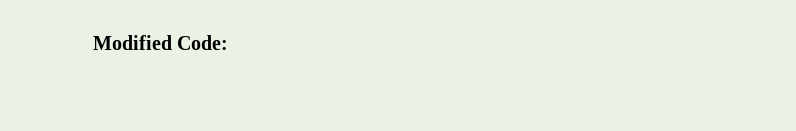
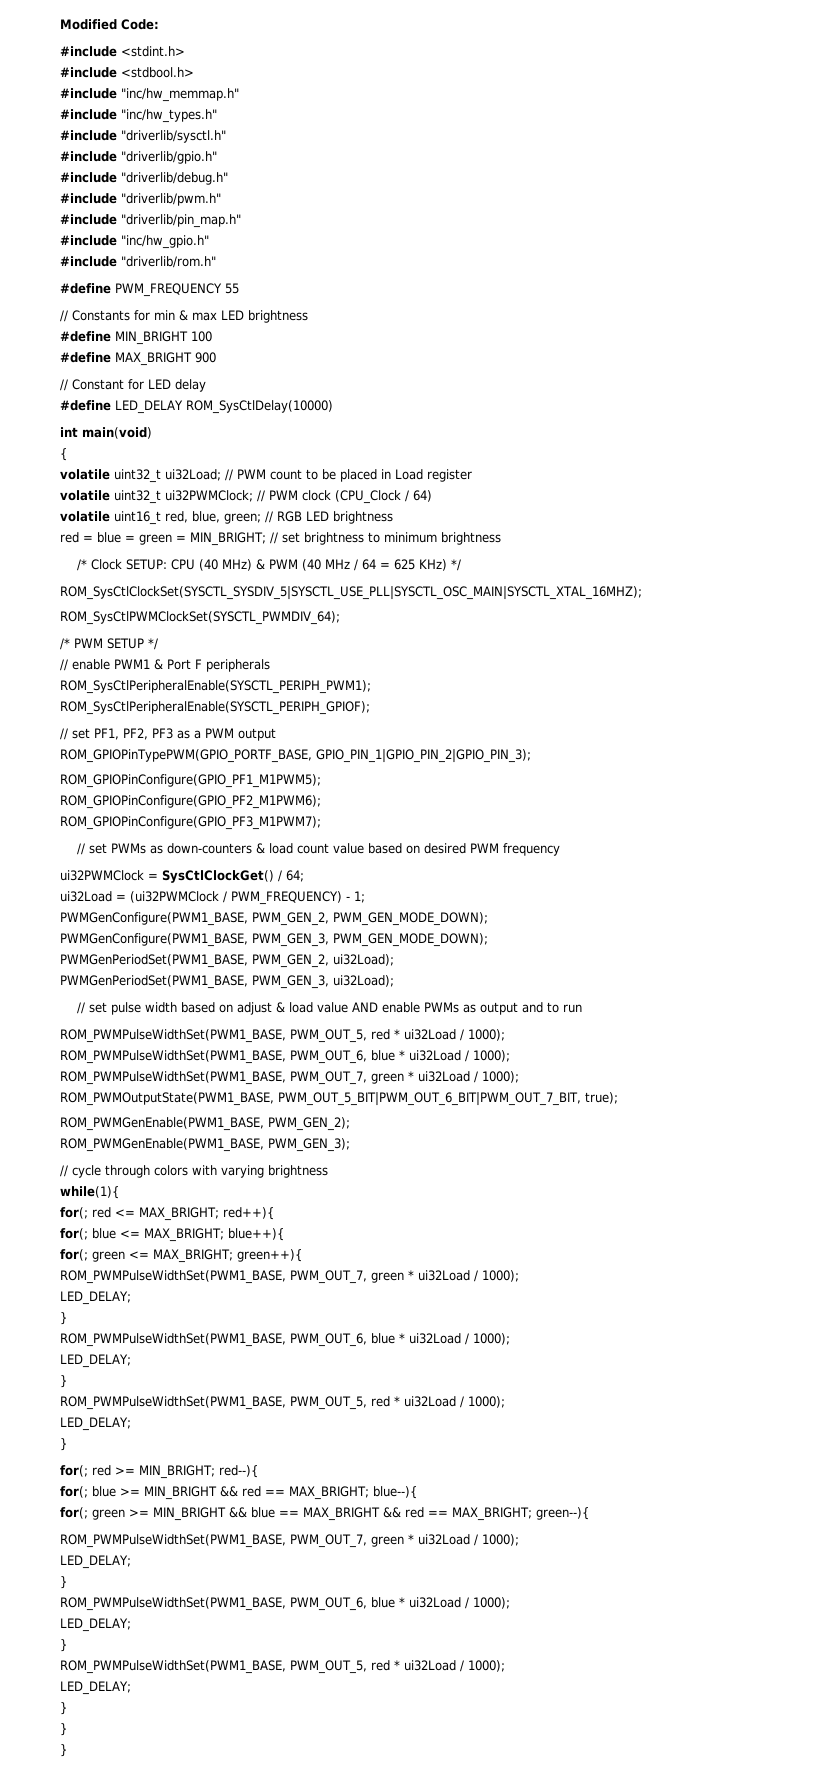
+ #include <stdint.h>
+ #include <stdbool.h>
+ #include "inc/hw_memmap.h"
+ #include "inc/hw_types.h"
+ #include "driverlib/sysctl.h"
+ #include "driverlib/gpio.h"
+ #include "driverlib/debug.h"
+ #include "driverlib/pwm.h"
+ #include "driverlib/pin_map.h"
+ #include "inc/hw_gpio.h"
+ #include "driverlib/rom.h"
+ #define PWM_FREQUENCY 55
+ // Constants for min & max LED brightness
+ #define MIN_BRIGHT 100
+ #define MAX_BRIGHT 900
+ // Constant for LED delay
+ #define LED_DELAY ROM_SysCtlDelay(10000)
+ int main(void)
+ {
+ volatile uint32_t ui32Load; // PWM count to be placed in Load register
+ volatile uint32_t ui32PWMClock; // PWM clock (CPU_Clock / 64)
+ volatile uint16_t red, blue, green; // RGB LED brightness
+ red = blue = green = MIN_BRIGHT; // set brightness to minimum brightness
+ /* Clock SETUP: CPU (40 MHz) & PWM (40 MHz / 64 = 625 KHz) */
+ ROM_SysCtlClockSet(SYSCTL_SYSDIV_5|SYSCTL_USE_PLL|SYSCTL_OSC_MAIN|SYSCTL_XTAL_16MHZ);
+ ROM_SysCtlPWMClockSet(SYSCTL_PWMDIV_64);
+ /* PWM SETUP */
+ // enable PWM1 & Port F peripherals
+ ROM_SysCtlPeripheralEnable(SYSCTL_PERIPH_PWM1);
+ ROM_SysCtlPeripheralEnable(SYSCTL_PERIPH_GPIOF);
+ // set PF1, PF2, PF3 as a PWM output
+ ROM_GPIOPinTypePWM(GPIO_PORTF_BASE, GPIO_PIN_1|GPIO_PIN_2|GPIO_PIN_3);
+ ROM_GPIOPinConfigure(GPIO_PF1_M1PWM5);
+ ROM_GPIOPinConfigure(GPIO_PF2_M1PWM6);
+ ROM_GPIOPinConfigure(GPIO_PF3_M1PWM7);
+ // set PWMs as down-counters & load count value based on desired PWM frequency
+ ui32PWMClock = SysCtlClockGet() / 64;
+ ui32Load = (ui32PWMClock / PWM_FREQUENCY) - 1;
+ PWMGenConfigure(PWM1_BASE, PWM_GEN_2, PWM_GEN_MODE_DOWN);
+ PWMGenConfigure(PWM1_BASE, PWM_GEN_3, PWM_GEN_MODE_DOWN);
+ PWMGenPeriodSet(PWM1_BASE, PWM_GEN_2, ui32Load);
+ PWMGenPeriodSet(PWM1_BASE, PWM_GEN_3, ui32Load);
+ // set pulse width based on adjust & load value AND enable PWMs as output and to run
+ ROM_PWMPulseWidthSet(PWM1_BASE, PWM_OUT_5, red * ui32Load / 1000);
+ ROM_PWMPulseWidthSet(PWM1_BASE, PWM_OUT_6, blue * ui32Load / 1000);
+ ROM_PWMPulseWidthSet(PWM1_BASE, PWM_OUT_7, green * ui32Load / 1000);
+ ROM_PWMOutputState(PWM1_BASE, PWM_OUT_5_BIT|PWM_OUT_6_BIT|PWM_OUT_7_BIT, true);
+ ROM_PWMGenEnable(PWM1_BASE, PWM_GEN_2);
+ ROM_PWMGenEnable(PWM1_BASE, PWM_GEN_3);
+ // cycle through colors with varying brightness
+ while(1){
+ for(; red <= MAX_BRIGHT; red++){
+ for(; blue <= MAX_BRIGHT; blue++){
+ for(; green <= MAX_BRIGHT; green++){
+ ROM_PWMPulseWidthSet(PWM1_BASE, PWM_OUT_7, green * ui32Load / 1000);
+ LED_DELAY;
+ }
+ ROM_PWMPulseWidthSet(PWM1_BASE, PWM_OUT_6, blue * ui32Load / 1000);
+ LED_DELAY;
+ }
+ ROM_PWMPulseWidthSet(PWM1_BASE, PWM_OUT_5, red * ui32Load / 1000);
+ LED_DELAY;
+ }
+ for(; red >= MIN_BRIGHT; red--){
+ for(; blue >= MIN_BRIGHT && red == MAX_BRIGHT; blue--){
+ for(; green >= MIN_BRIGHT && blue == MAX_BRIGHT && red == MAX_BRIGHT; green--){
+ ROM_PWMPulseWidthSet(PWM1_BASE, PWM_OUT_7, green * ui32Load / 1000);
+ LED_DELAY;
+ }
+ ROM_PWMPulseWidthSet(PWM1_BASE, PWM_OUT_6, blue * ui32Load / 1000);
+ LED_DELAY;
+ }
+ ROM_PWMPulseWidthSet(PWM1_BASE, PWM_OUT_5, red * ui32Load / 1000);
+ LED_DELAY;
+ }
+ }
+ }

